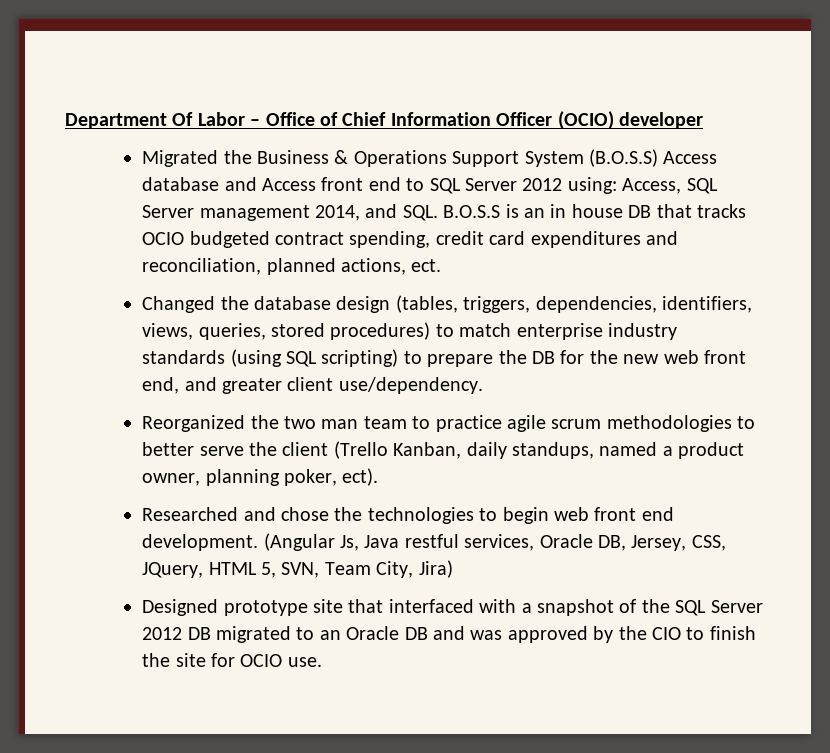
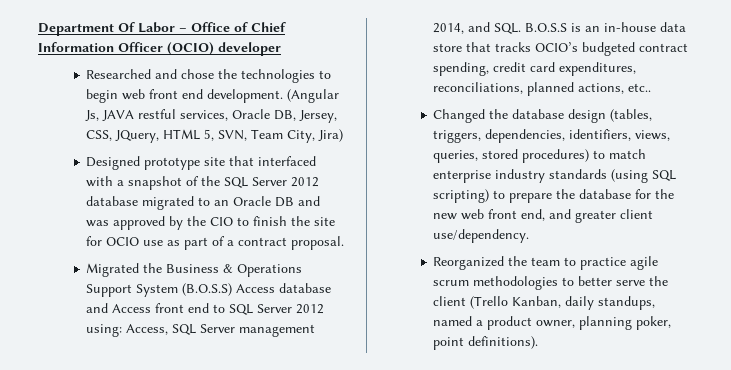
+ Researched and chose the technologies to begin web front end development. (Angular Js, JAVA restful services, Oracle DB, Jersey, CSS, JQuery, HTML 5, SVN, Team City, Jira)
+ Designed prototype site that interfaced with a snapshot of the SQL Server 2012 database migrated to an Oracle DB and was approved by the CIO to finish the site for OCIO use as part of a contract proposal.
- Migrated the Business & Operations Support System (B.O.S.S) Access database and Access front end to SQL Server 2012 using: Access, SQL Server management 2014, and SQL. B.O.S.S is an in house DB that tracks OCIO budgeted contract spending, credit card expenditures and reconciliation, planned actions, ect.
+ Migrated the Business & Operations Support System (B.O.S.S) Access database and Access front end to SQL Server 2012 using: Access, SQL Server management 2014, and SQL. B.O.S.S is an in-house data store that tracks OCIO’s budgeted contract spending, credit card expenditures, reconciliations, planned actions, etc..
- Changed the database design (tables, triggers, dependencies, identifiers, views, queries, stored procedures) to match enterprise industry standards (using SQL scripting) to prepare the DB for the new web front end, and greater client use/dependency.
+ Changed the database design (tables, triggers, dependencies, identifiers, views, queries, stored procedures) to match enterprise industry standards (using SQL scripting) to prepare the database for the new web front end, and greater client use/dependency.
- Reorganized the two man team to practice agile scrum methodologies to better serve the client (Trello Kanban, daily standups, named a product owner, planning poker, ect).
- Researched and chose the technologies to begin web front end development. (Angular Js, Java restful services, Oracle DB, Jersey, CSS, JQuery, HTML 5, SVN, Team City, Jira)
- Designed prototype site that interfaced with a snapshot of the SQL Server 2012 DB migrated to an Oracle DB and was approved by the CIO to finish the site for OCIO use.
+ Reorganized the team to practice agile scrum methodologies to better serve the client (Trello Kanban, daily standups, named a product owner, planning poker, point definitions).

